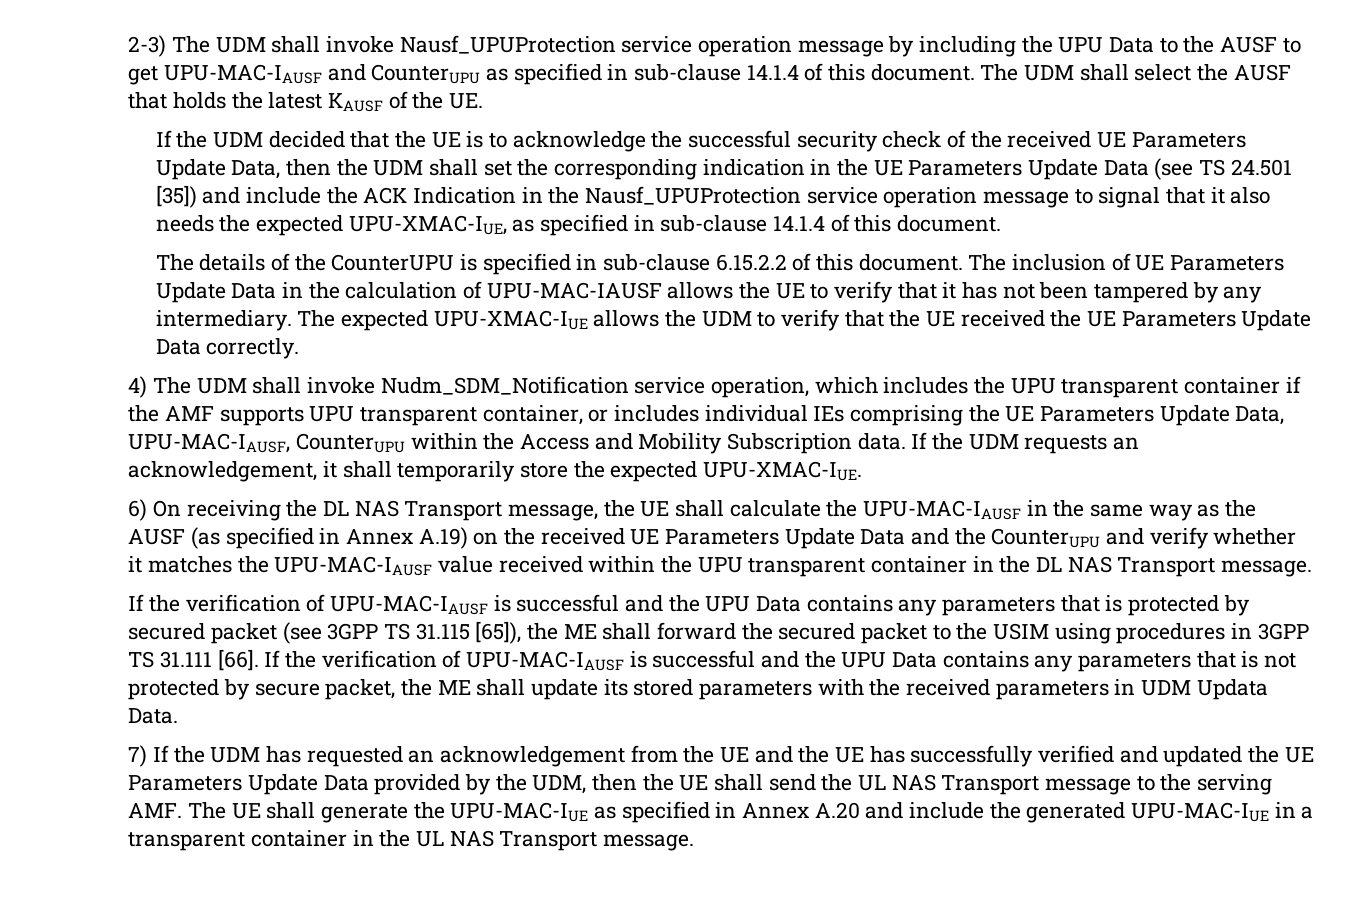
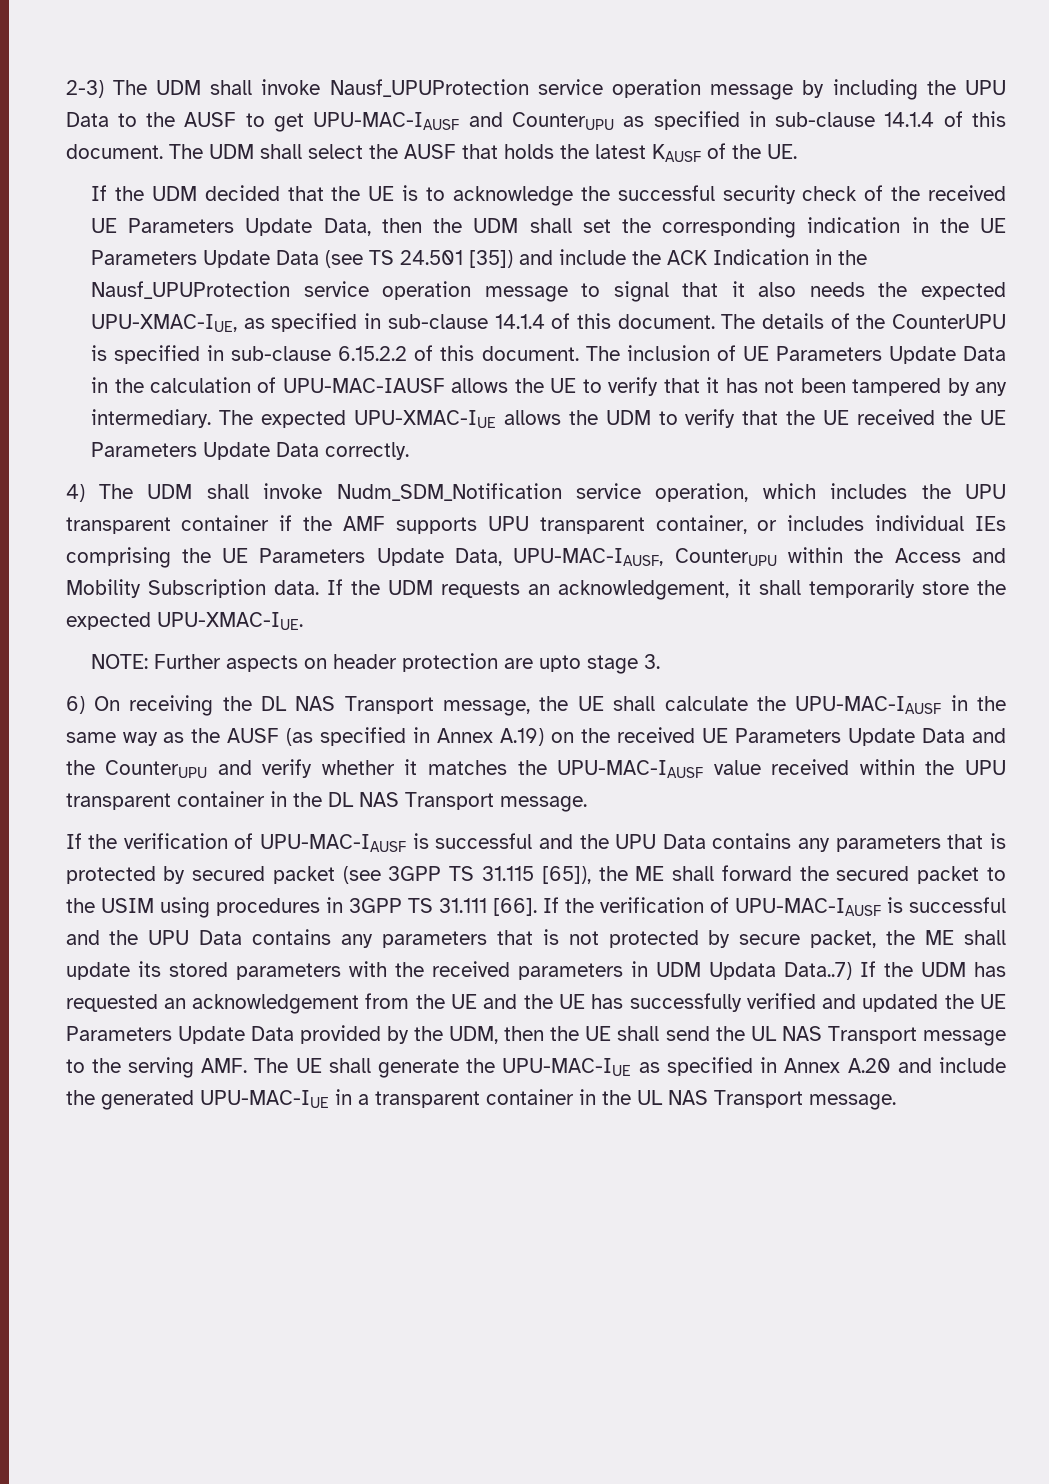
- If the UDM decided that the UE is to acknowledge the successful security check of the received UE Parameters Update Data, then the UDM shall set the corresponding indication in the UE Parameters Update Data (see TS 24.501 [35]) and include the ACK Indication in the Nausf_UPUProtection service operation message to signal that it also needs the expected UPU-XMAC-IUE, as specified in sub-clause 14.1.4 of this document.
- The details of the CounterUPU is specified in sub-clause 6.15.2.2 of this document.
+ If the UDM decided that the UE is to acknowledge the successful security check of the received UE Parameters Update Data, then the UDM shall set the corresponding indication in the UE Parameters Update Data (see TS 24.501 [35]) and include the ACK Indication in the Nausf_UPUProtection service operation message to signal that it also needs the expected UPU-XMAC-IUE, as specified in sub-clause 14.1.4 of this document. The details of the CounterUPU is specified in sub-clause 6.15.2.2 of this document.
+ NOTE: Further aspects on header protection are upto stage 3.
- If the verification of UPU-MAC-IAUSF is successful and the UPU Data contains any parameters that is not protected by secure packet, the ME shall update its stored parameters with the received parameters in UDM Updata Data.
- 7) If the UDM has requested an acknowledgement from the UE and the UE has successfully verified and updated the UE Parameters Update Data provided by the UDM, then the UE shall send the UL NAS Transport message to the serving AMF. The UE shall generate the UPU-MAC-IUE as specified in Annex A.20 and include the generated UPU-MAC-IUE in a transparent container in the UL NAS Transport message.
+ If the verification of UPU-MAC-IAUSF is successful and the UPU Data contains any parameters that is not protected by secure packet, the ME shall update its stored parameters with the received parameters in UDM Updata Data..7) If the UDM has requested an acknowledgement from the UE and the UE has successfully verified and updated the UE Parameters Update Data provided by the UDM, then the UE shall send the UL NAS Transport message to the serving AMF. The UE shall generate the UPU-MAC-IUE as specified in Annex A.20 and include the generated UPU-MAC-IUE in a transparent container in the UL NAS Transport message.

